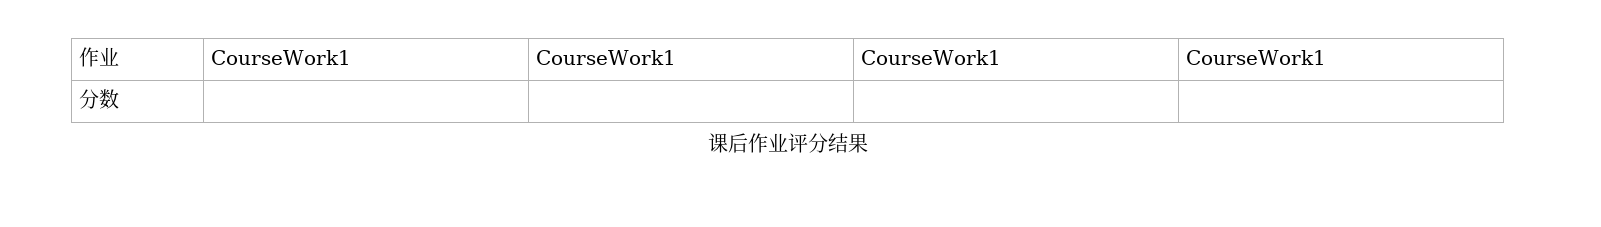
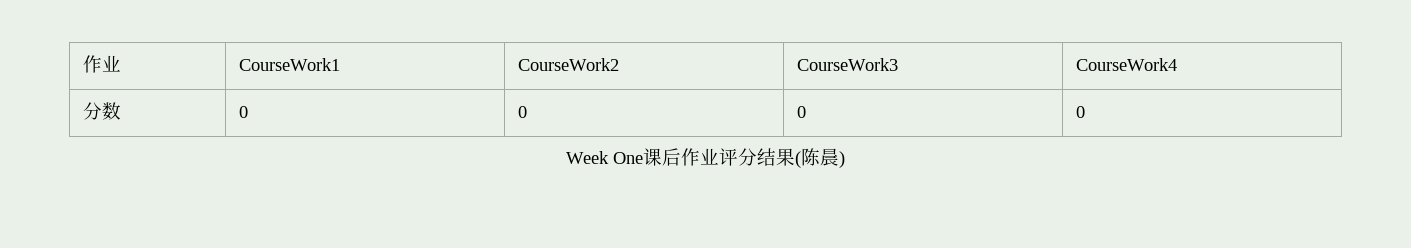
- 作业 | CourseWork1 | CourseWork1 | CourseWork1 | CourseWork1
- 分数 | | | |
- 课后作业评分结果
+ 作业 | CourseWork1 | CourseWork2 | CourseWork3 | CourseWork4
+ 分数 | 0 | 0 | 0 | 0
+ Week One课后作业评分结果(陈晨)

